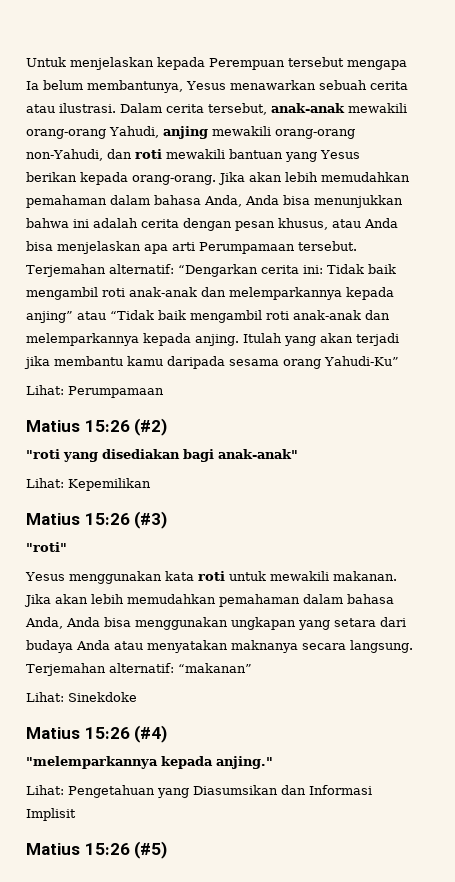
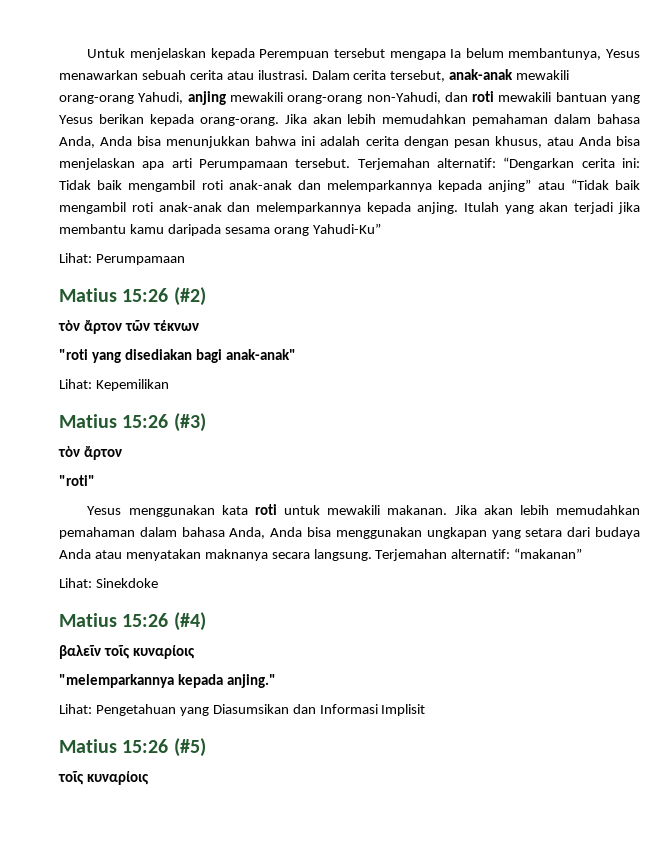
+ τὸν ἄρτον τῶν τέκνων
  Matius 15:26 (#3)
+ τὸν ἄρτον
+ βαλεῖν τοῖς κυναρίοις
  Matius 15:26 (#5)
+ τοῖς κυναρίοις

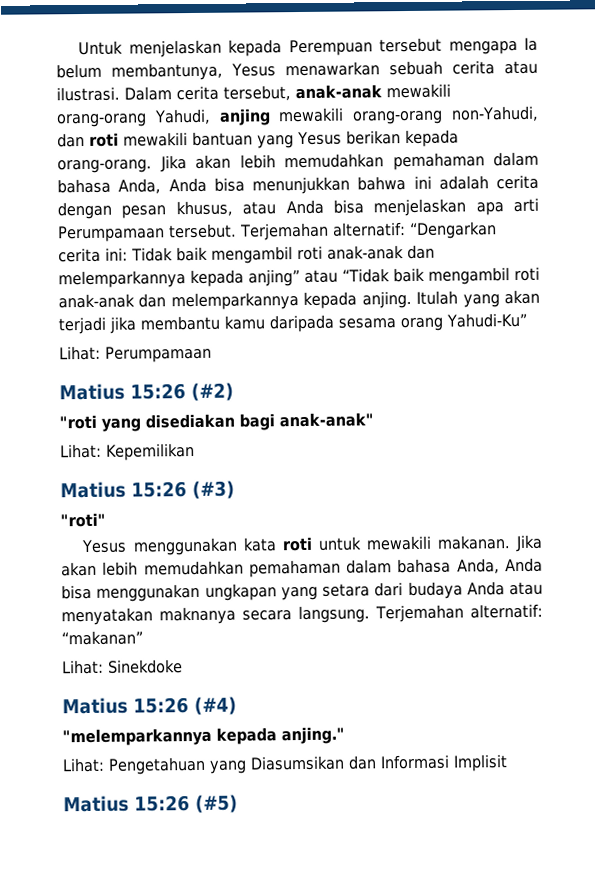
- τὸν ἄρτον τῶν τέκνων
  Matius 15:26 (#3)
- τὸν ἄρτον
- βαλεῖν τοῖς κυναρίοις
  Matius 15:26 (#5)
- τοῖς κυναρίοις

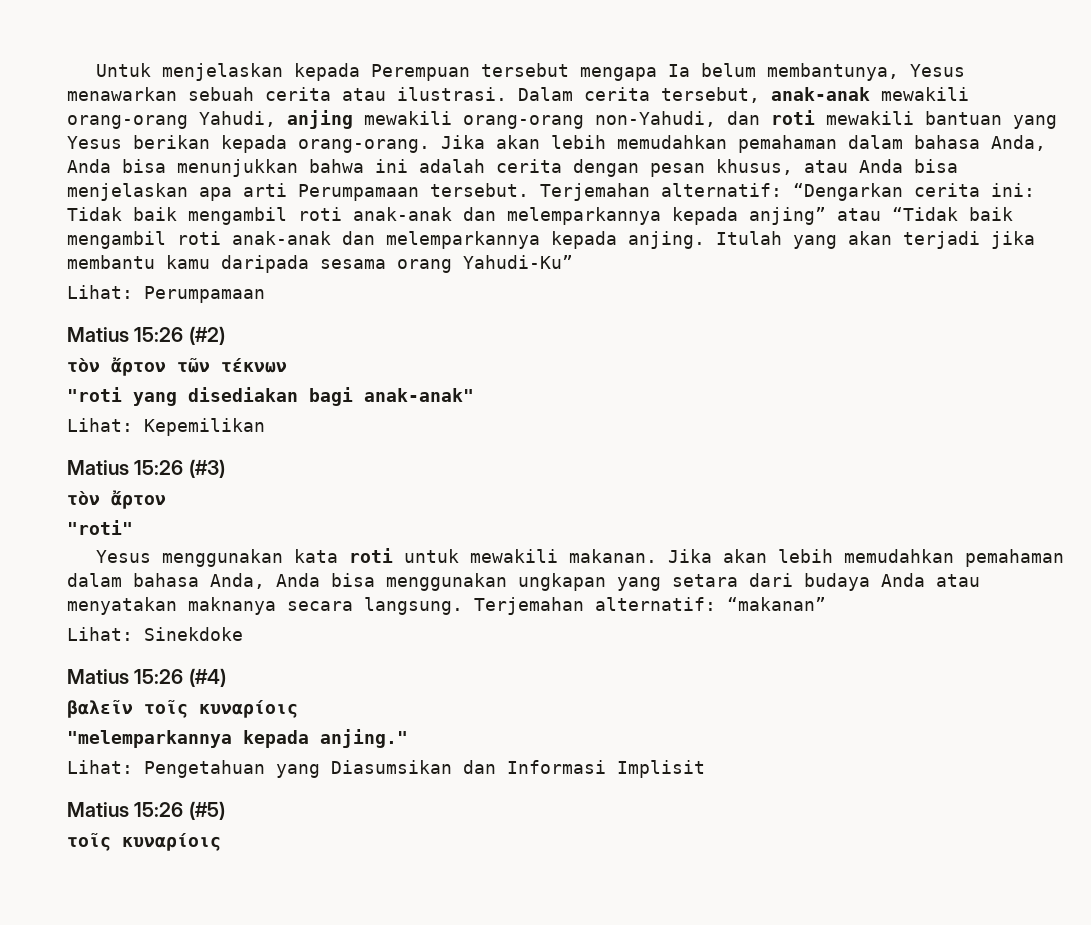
+ τὸν ἄρτον τῶν τέκνων
  Matius 15:26 (#3)
+ τὸν ἄρτον
+ βαλεῖν τοῖς κυναρίοις
  Matius 15:26 (#5)
+ τοῖς κυναρίοις

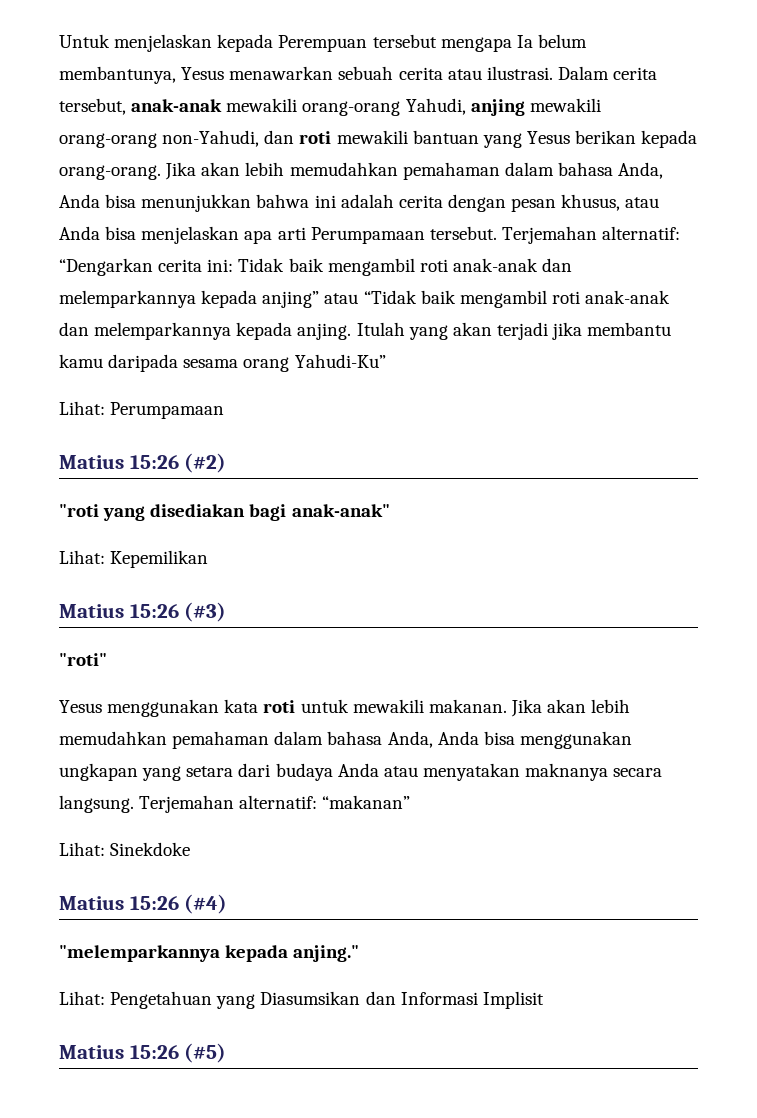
- τὸν ἄρτον τῶν τέκνων
  Matius 15:26 (#3)
- τὸν ἄρτον
- βαλεῖν τοῖς κυναρίοις
  Matius 15:26 (#5)
- τοῖς κυναρίοις

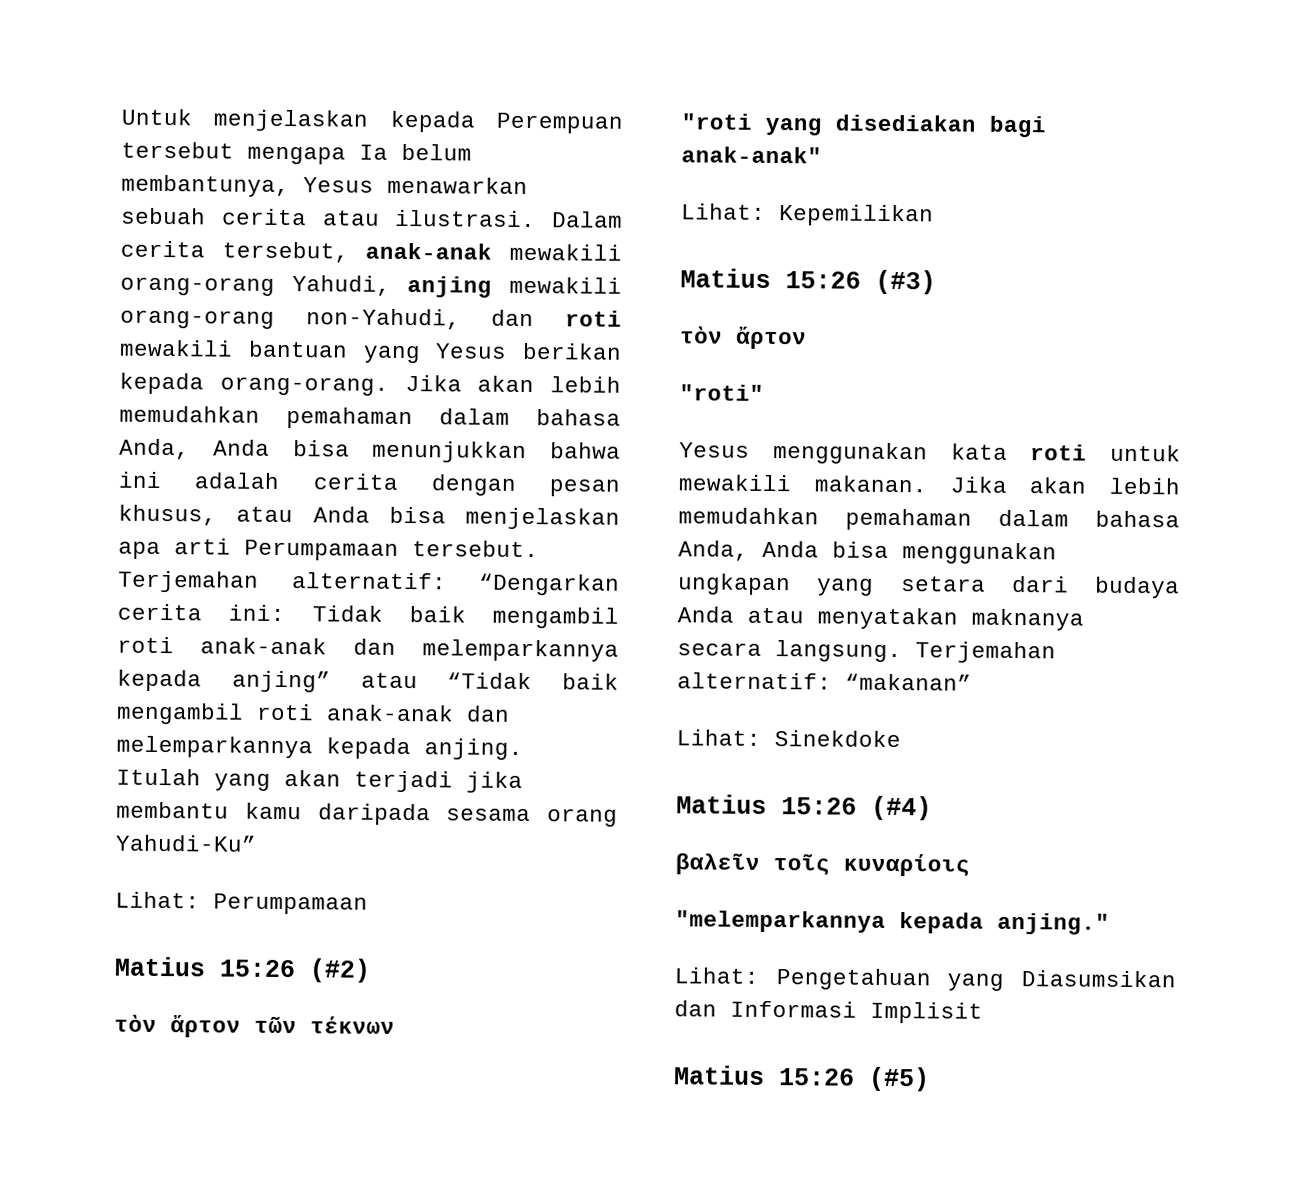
+ τὸν ἄρτον τῶν τέκνων
  Matius 15:26 (#3)
+ τὸν ἄρτον
+ βαλεῖν τοῖς κυναρίοις

